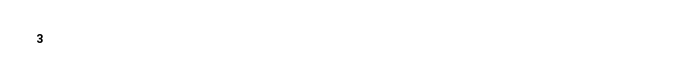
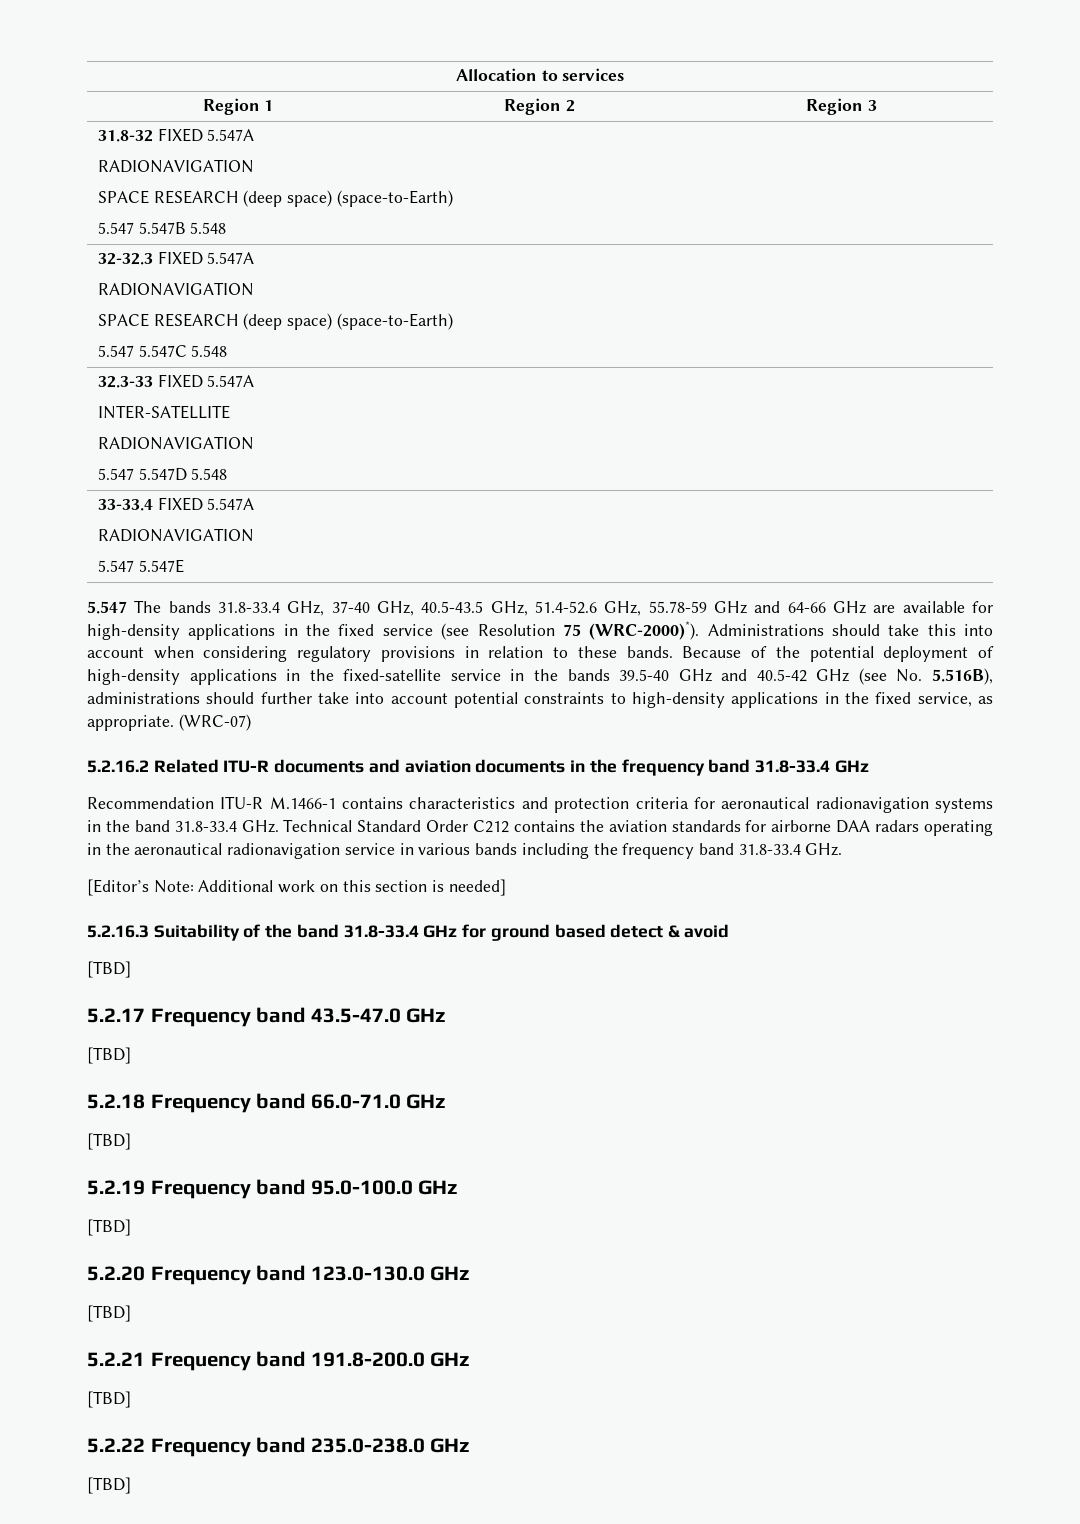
- 3
+ Allocation to services
+ Region 1 | Region 2 | Region 3
+ 31.8-32 FIXED 5.547A
+ RADIONAVIGATION
+ SPACE RESEARCH (deep space) (space-to-Earth)
+ 5.547 5.547B 5.548
+ 32-32.3 FIXED 5.547A
+ RADIONAVIGATION
+ SPACE RESEARCH (deep space) (space-to-Earth)
+ 5.547 5.547C 5.548
+ 32.3-33 FIXED 5.547A
+ INTER-SATELLITE
+ RADIONAVIGATION
+ 5.547 5.547D 5.548
+ 33-33.4 FIXED 5.547A
+ RADIONAVIGATION
+ 5.547 5.547E
+ 5.547 The bands 31.8-33.4 GHz, 37-40 GHz, 40.5-43.5 GHz, 51.4-52.6 GHz, 55.78-59 GHz and 64-66 GHz are available for high-density applications in the fixed service (see Resolution 75 (WRC-2000)*). Administrations should take this into account when considering regulatory provisions in relation to these bands. Because of the potential deployment of high-density applications in the fixed-satellite service in the bands 39.5-40 GHz and 40.5-42 GHz (see No. 5.516B), administrations should further take into account potential constraints to high-density applications in the fixed service, as appropriate. (WRC-07)
+ 5.2.16.2 Related ITU-R documents and aviation documents in the frequency band 31.8-33.4 GHz
+ Recommendation ITU-R M.1466-1 contains characteristics and protection criteria for aeronautical radionavigation systems in the band 31.8-33.4 GHz. Technical Standard Order C212 contains the aviation standards for airborne DAA radars operating in the aeronautical radionavigation service in various bands including the frequency band 31.8-33.4 GHz.
+ [Editor’s Note: Additional work on this section is needed]
+ 5.2.16.3 Suitability of the band 31.8-33.4 GHz for ground based detect & avoid
+ [TBD]
+ 5.2.17 Frequency band 43.5-47.0 GHz
+ [TBD]
+ 5.2.18 Frequency band 66.0-71.0 GHz
+ [TBD]
+ 5.2.19 Frequency band 95.0-100.0 GHz
+ [TBD]
+ 5.2.20 Frequency band 123.0-130.0 GHz
+ [TBD]
+ 5.2.21 Frequency band 191.8-200.0 GHz
+ [TBD]
+ 5.2.22 Frequency band 235.0-238.0 GHz
+ [TBD]

